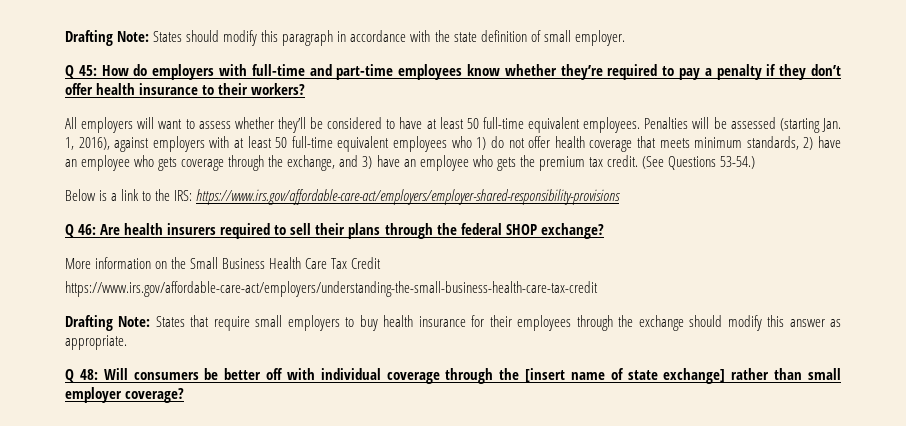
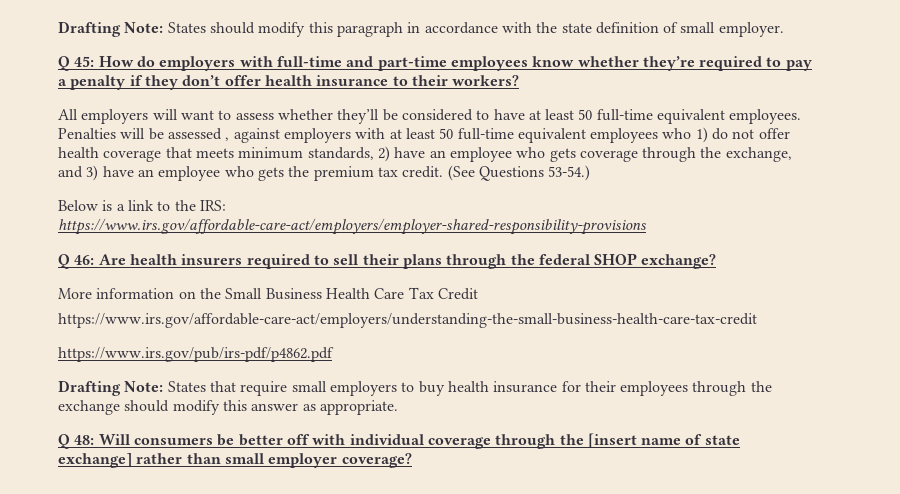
- Penalties will be assessed (starting Jan. 1, 2016), against employers with at least 50 full-time equivalent employees who 1) do not offer health coverage that meets minimum standards, 2) have an employee who gets coverage through the exchange, and 3) have an employee who gets the premium tax credit.
+ Penalties will be assessed , against employers with at least 50 full-time equivalent employees who 1) do not offer health coverage that meets minimum standards, 2) have an employee who gets coverage through the exchange, and 3) have an employee who gets the premium tax credit.
+ https://www.irs.gov/pub/irs-pdf/p4862.pdf

